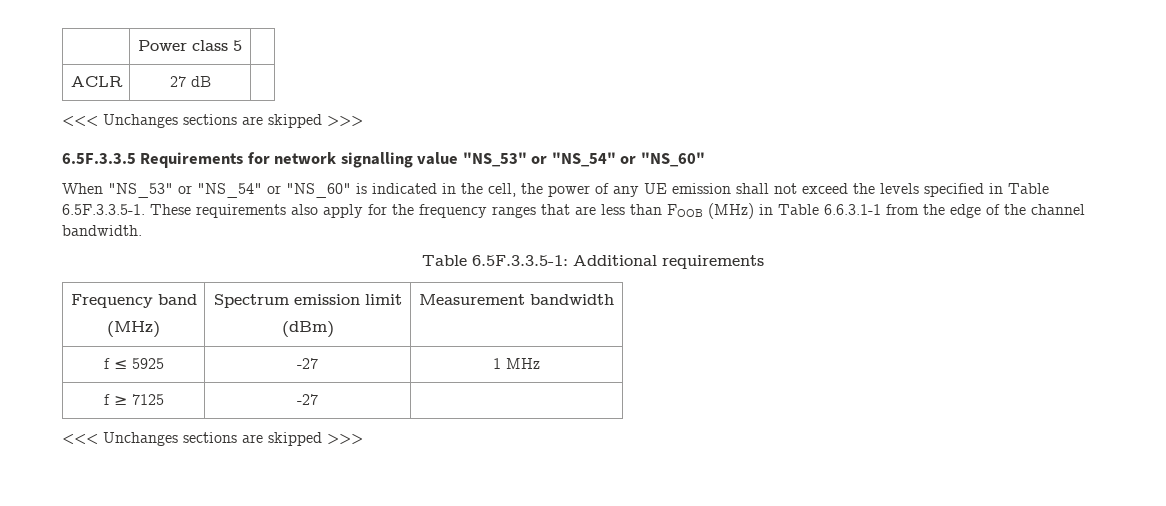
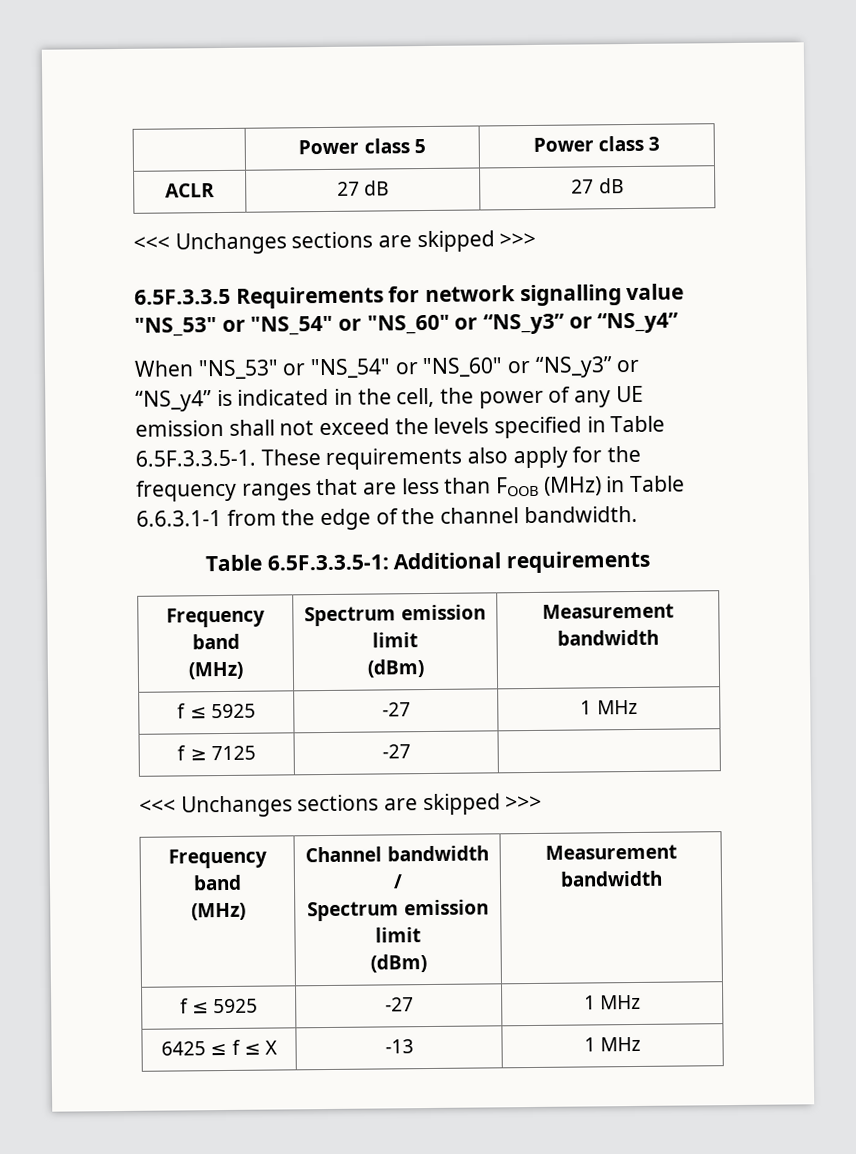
- | Power class 5 |
+ | Power class 5 | Power class 3
- ACLR | 27 dB |
+ ACLR | 27 dB | 27 dB
- 6.5F.3.3.5 Requirements for network signalling value "NS_53" or "NS_54" or "NS_60"
+ 6.5F.3.3.5 Requirements for network signalling value "NS_53" or "NS_54" or "NS_60" or “NS_y3” or “NS_y4”
- When "NS_53" or "NS_54" or "NS_60" is indicated in the cell, the power of any UE emission shall not exceed the levels specified in Table 6.5F.3.3.5-1. These requirements also apply for the frequency ranges that are less than FOOB (MHz) in Table 6.6.3.1-1 from the edge of the channel bandwidth.
+ When "NS_53" or "NS_54" or "NS_60" or “NS_y3” or “NS_y4” is indicated in the cell, the power of any UE emission shall not exceed the levels specified in Table 6.5F.3.3.5-1. These requirements also apply for the frequency ranges that are less than FOOB (MHz) in Table 6.6.3.1-1 from the edge of the channel bandwidth.
  f ≥ 7125 | -27 |
  <<< Unchanges sections are skipped >>>
+ Frequency band
+ (MHz) | Channel bandwidth /
+ Spectrum emission limit
+ (dBm) | Measurement bandwidth
+ f ≤ 5925 | -27 | 1 MHz
+ 6425 ≤ f ≤ X | -13 | 1 MHz

